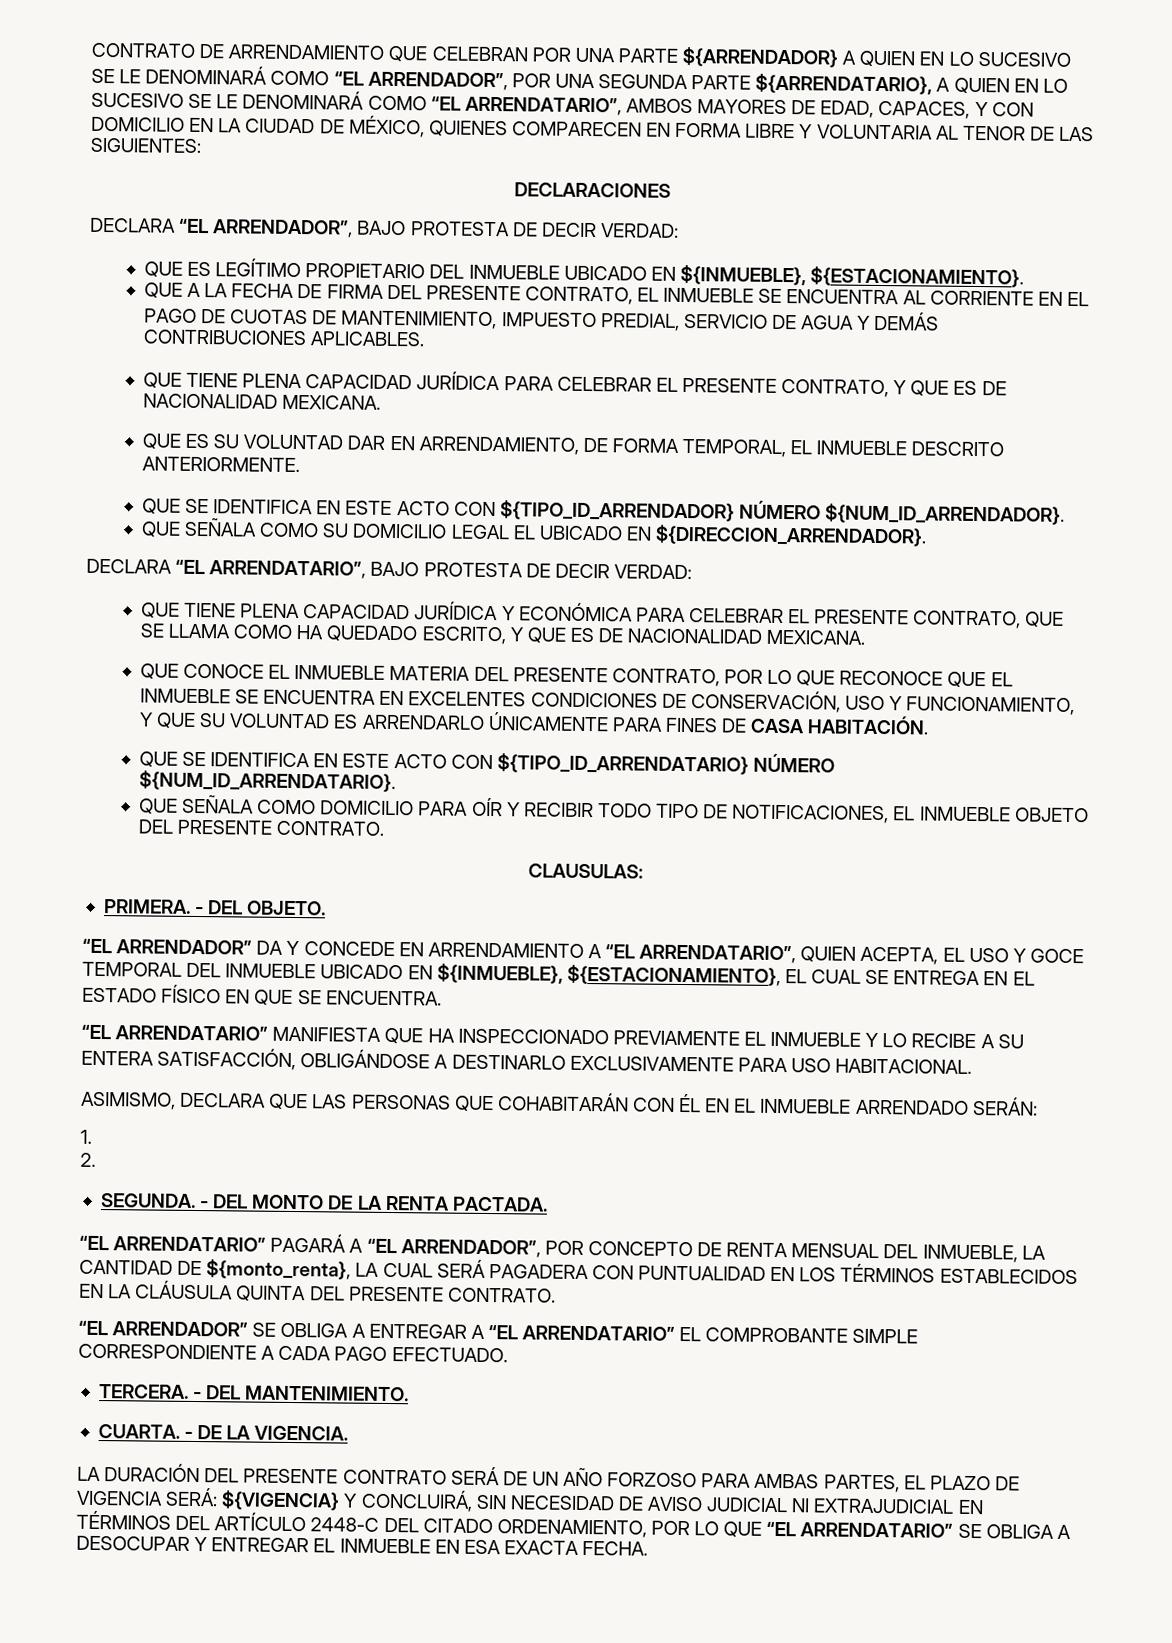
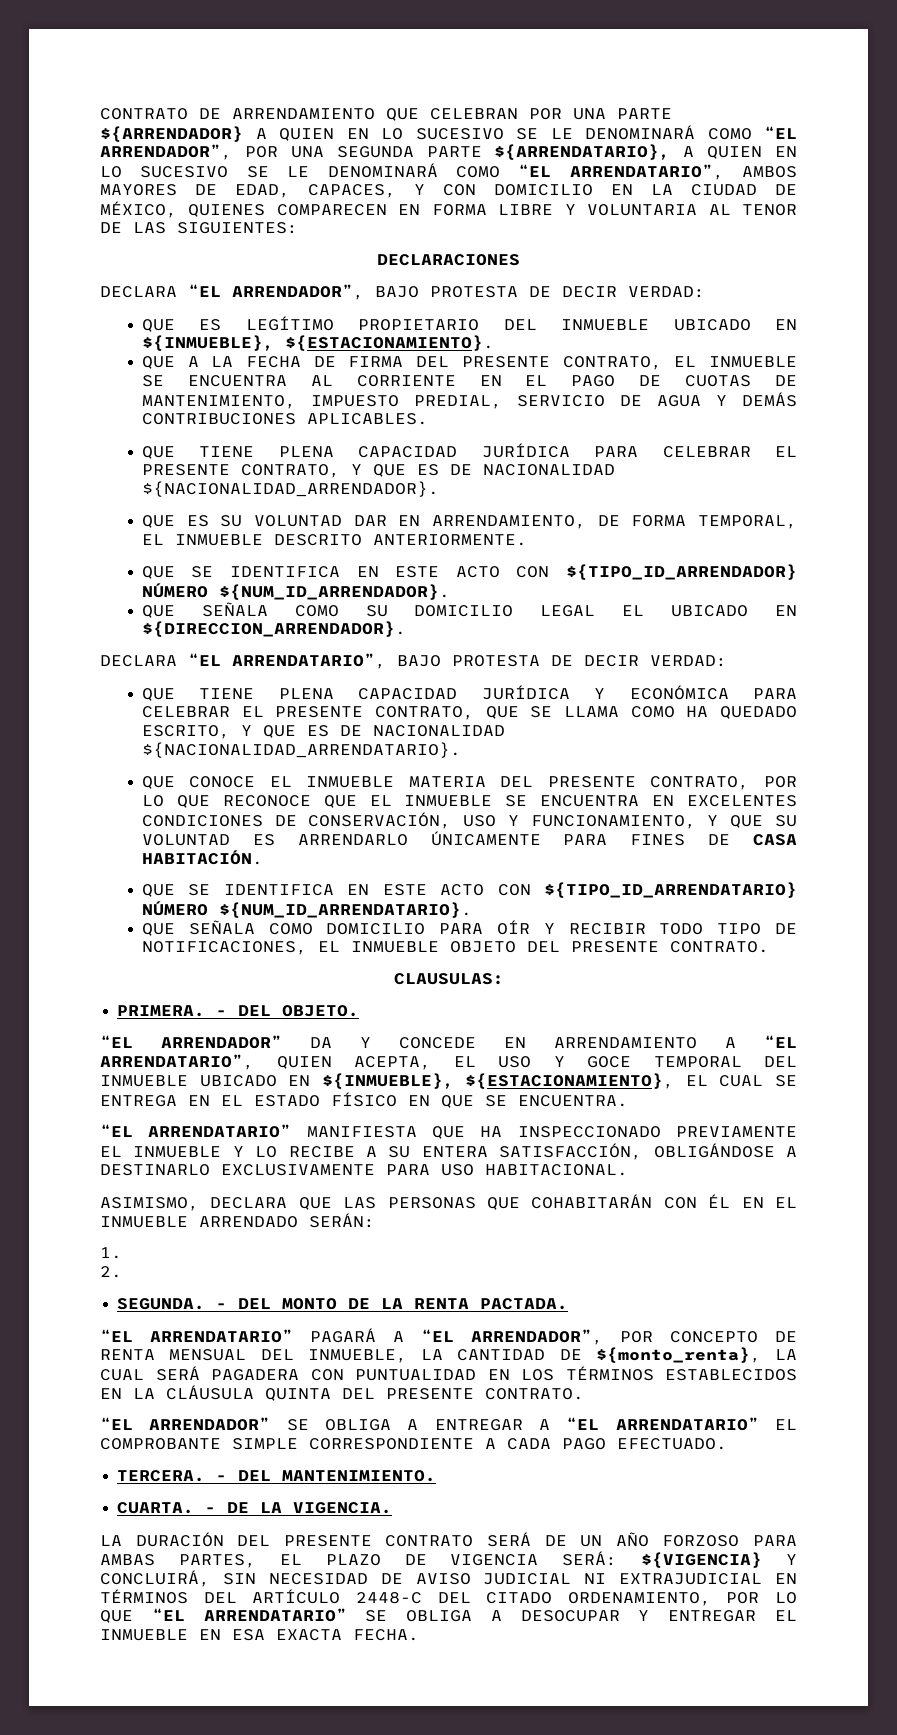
- QUE TIENE PLENA CAPACIDAD JURÍDICA PARA CELEBRAR EL PRESENTE CONTRATO, Y QUE ES DE NACIONALIDAD MEXICANA.
+ QUE TIENE PLENA CAPACIDAD JURÍDICA PARA CELEBRAR EL PRESENTE CONTRATO, Y QUE ES DE NACIONALIDAD ${NACIONALIDAD_ARRENDADOR}.
- QUE TIENE PLENA CAPACIDAD JURÍDICA Y ECONÓMICA PARA CELEBRAR EL PRESENTE CONTRATO, QUE SE LLAMA COMO HA QUEDADO ESCRITO, Y QUE ES DE NACIONALIDAD MEXICANA.
+ QUE TIENE PLENA CAPACIDAD JURÍDICA Y ECONÓMICA PARA CELEBRAR EL PRESENTE CONTRATO, QUE SE LLAMA COMO HA QUEDADO ESCRITO, Y QUE ES DE NACIONALIDAD ${NACIONALIDAD_ARRENDATARIO}.

